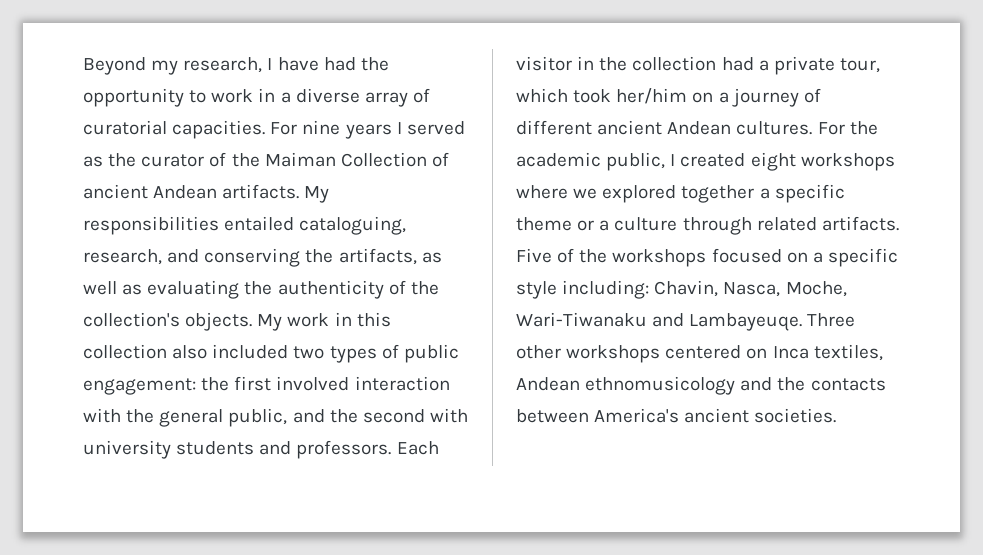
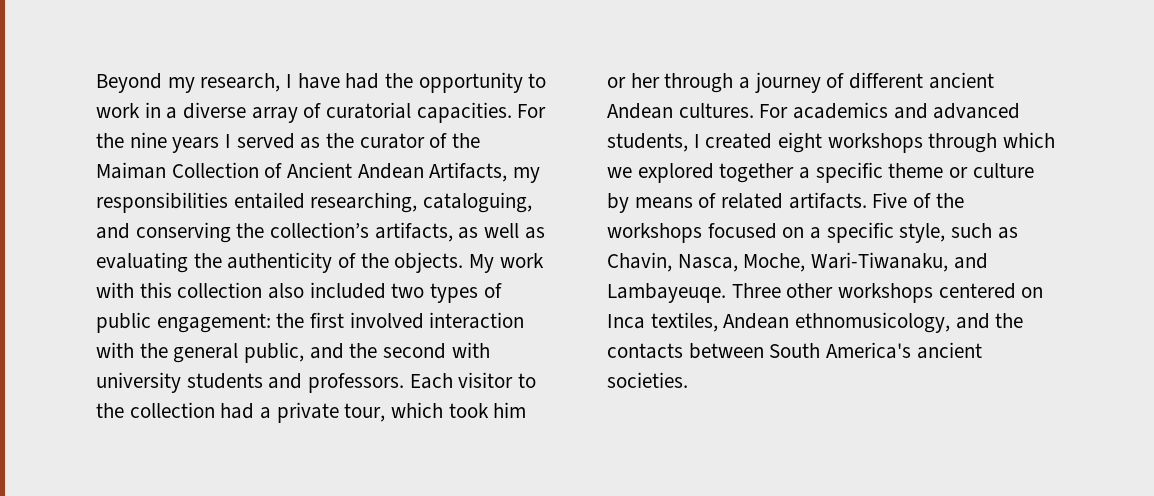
- For nine years I served as the curator of the Maiman Collection of ancient Andean artifacts. My responsibilities entailed cataloguing, research, and conserving the artifacts, as well as evaluating the authenticity of the collection's objects.
+ For the nine years I served as the curator of the Maiman Collection of Ancient Andean Artifacts, my responsibilities entailed researching, cataloguing, and conserving the collection’s artifacts, as well as evaluating the authenticity of the objects.
- My work in this collection also included two types of public engagement: the first involved interaction with the general public, and the second with university students and professors.
+ My work with this collection also included two types of public engagement: the first involved interaction with the general public, and the second with university students and professors.
- Each visitor in the collection had a private tour, which took her/him on a journey of different ancient Andean cultures.
+ Each visitor to the collection had a private tour, which took him or her through a journey of different ancient Andean cultures.
- For the academic public, I created eight workshops where we explored together a specific theme or a culture through related artifacts.
+ For academics and advanced students, I created eight workshops through which we explored together a specific theme or culture by means of related artifacts.
- Five of the workshops focused on a specific style including: Chavin, Nasca, Moche, Wari-Tiwanaku and Lambayeuqe.
+ Five of the workshops focused on a specific style, such as Chavin, Nasca, Moche, Wari-Tiwanaku, and Lambayeuqe.
- Three other workshops centered on Inca textiles, Andean ethnomusicology and the contacts between America's ancient societies.
+ Three other workshops centered on Inca textiles, Andean ethnomusicology, and the contacts between South America's ancient societies.

